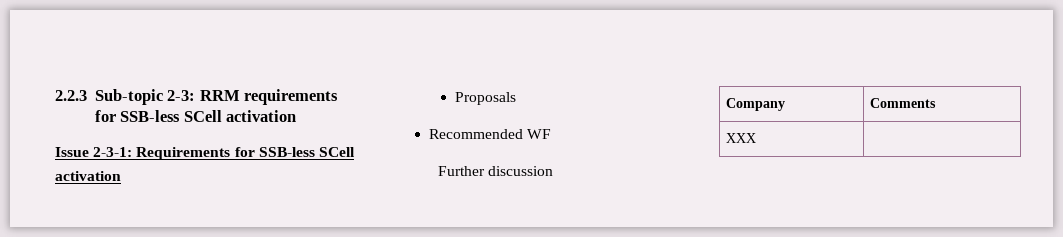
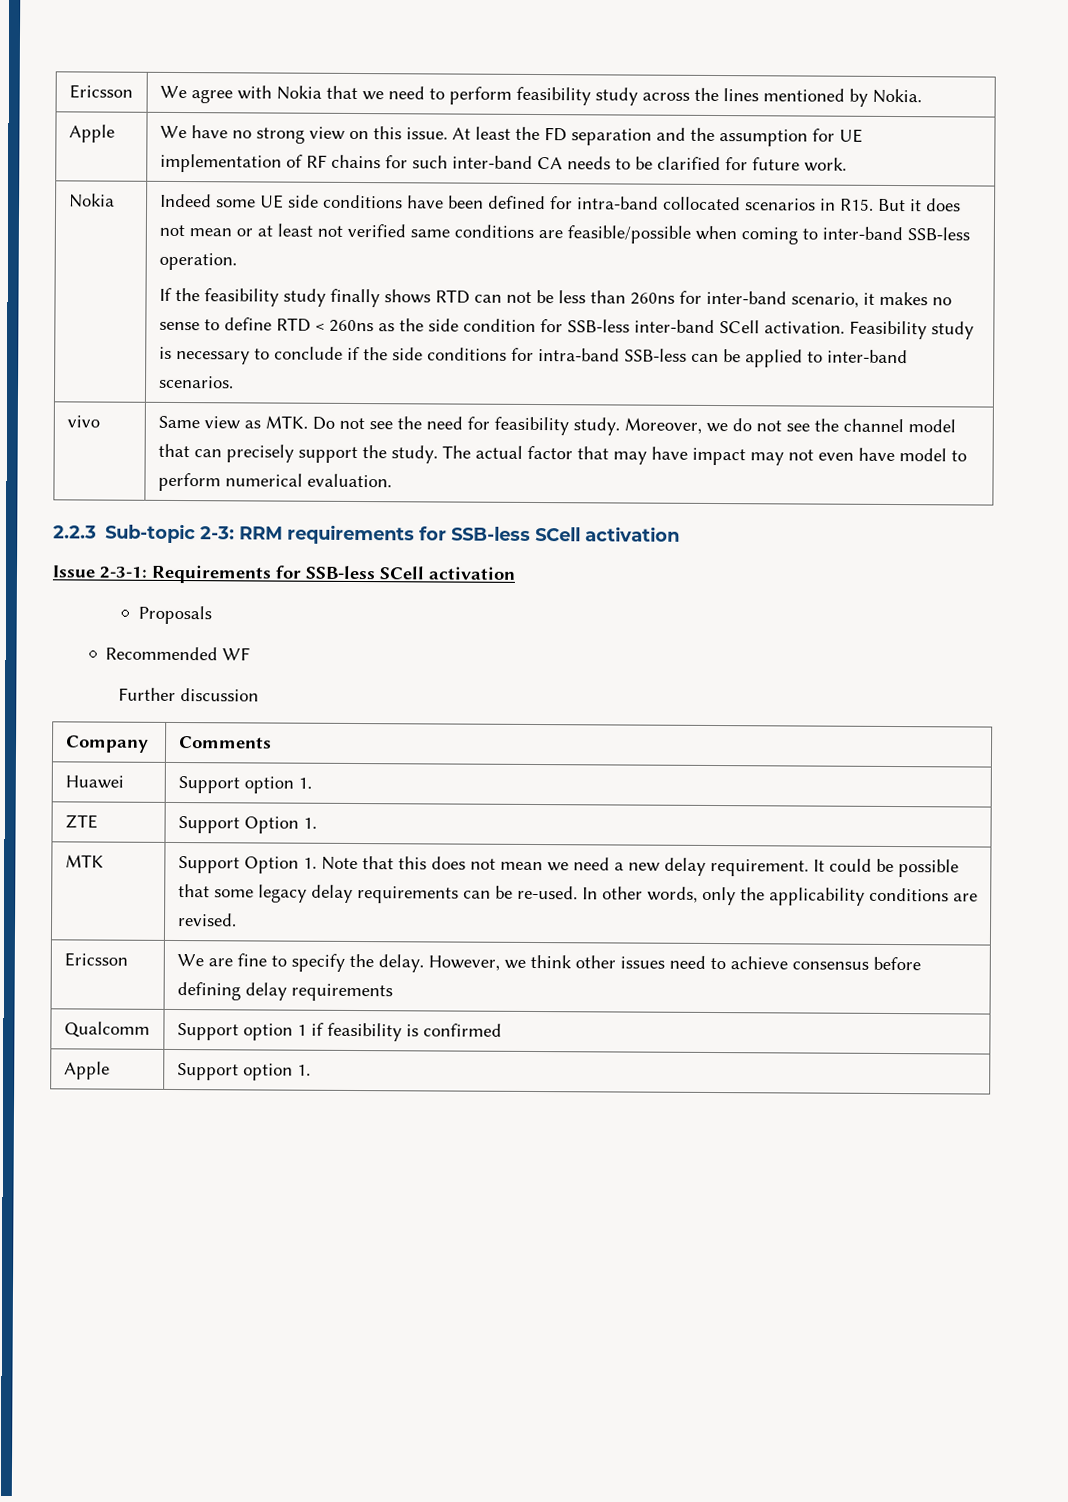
+ Ericsson | We agree with Nokia that we need to perform feasibility study across the lines mentioned by Nokia.
+ Apple | We have no strong view on this issue. At least the FD separation and the assumption for UE implementation of RF chains for such inter-band CA needs to be clarified for future work.
+ Nokia | Indeed some UE side conditions have been defined for intra-band collocated scenarios in R15. But it does not mean or at least not verified same conditions are feasible/possible when coming to inter-band SSB-less operation.
+ If the feasibility study finally shows RTD can not be less than 260ns for inter-band scenario, it makes no sense to define RTD < 260ns as the side condition for SSB-less inter-band SCell activation. Feasibility study is necessary to conclude if the side conditions for intra-band SSB-less can be applied to inter-band scenarios.
+ vivo | Same view as MTK. Do not see the need for feasibility study. Moreover, we do not see the channel model that can precisely support the study. The actual factor that may have impact may not even have model to perform numerical evaluation.
- XXX |
+ Huawei | Support option 1.
+ ZTE | Support Option 1.
+ MTK | Support Option 1. Note that this does not mean we need a new delay requirement. It could be possible that some legacy delay requirements can be re-used. In other words, only the applicability conditions are revised.
+ Ericsson | We are fine to specify the delay. However, we think other issues need to achieve consensus before defining delay requirements
+ Qualcomm | Support option 1 if feasibility is confirmed
+ Apple | Support option 1.

